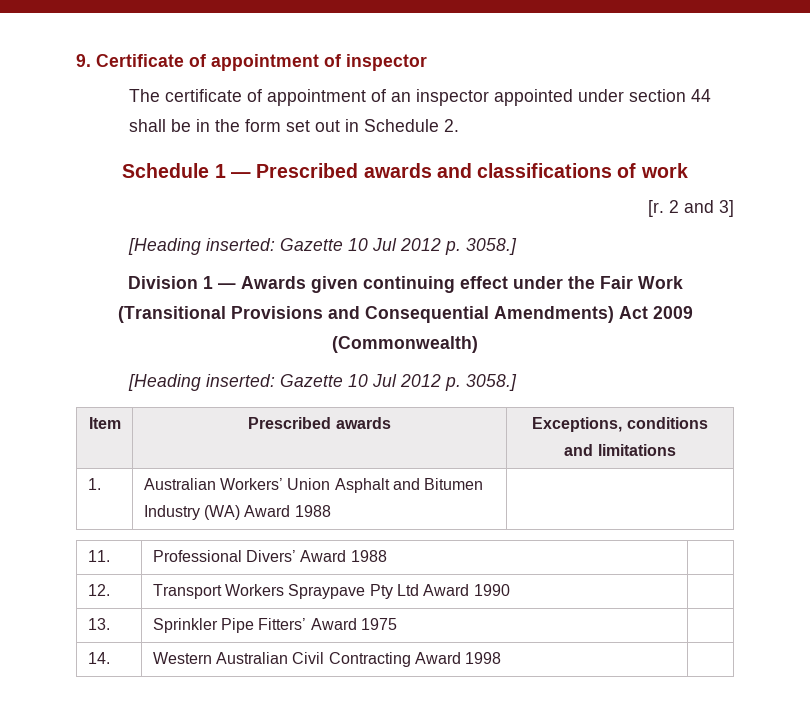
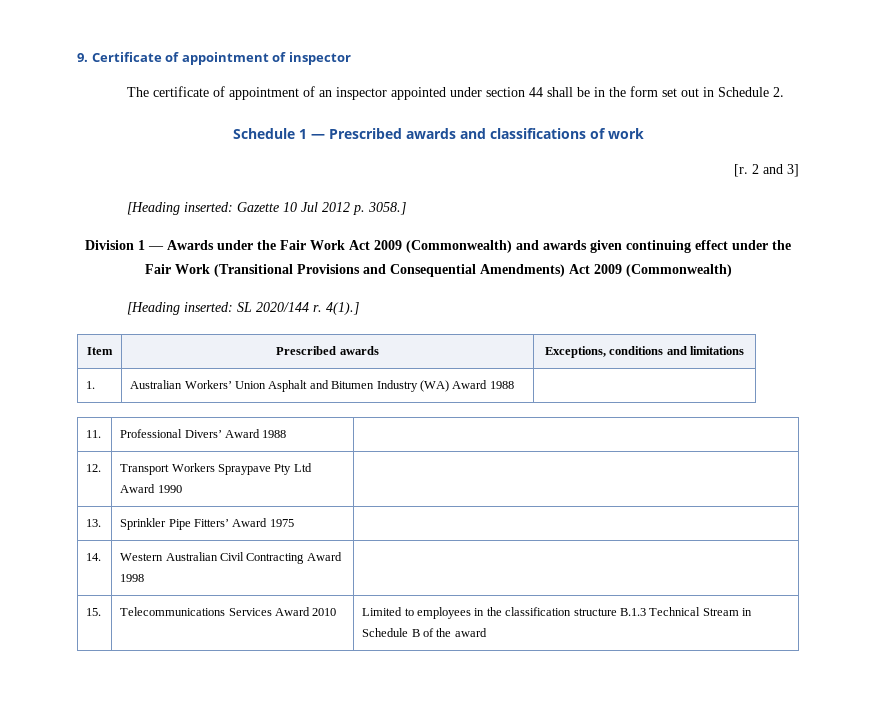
- Division 1 — Awards given continuing effect under the Fair Work (Transitional Provisions and Consequential Amendments) Act 2009 (Commonwealth)
- [Heading inserted: Gazette 10 Jul 2012 p. 3058.]
+ Division 1 — Awards under the Fair Work Act 2009 (Commonwealth) and awards given continuing effect under the Fair Work (Transitional Provisions and Consequential Amendments) Act 2009 (Commonwealth)
+ [Heading inserted: SL 2020/144 r. 4(1).]
+ 15. | Telecommunications Services Award 2010 | Limited to employees in the classification structure B.1.3 Technical Stream in Schedule B of the award

